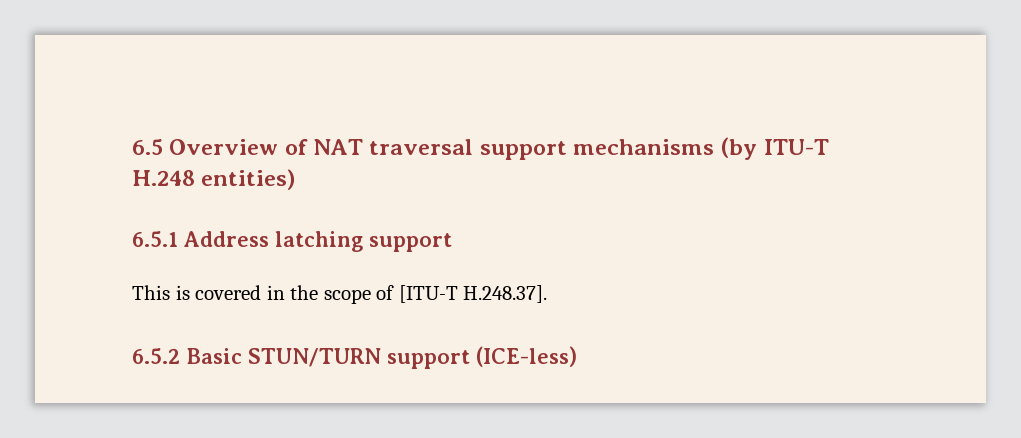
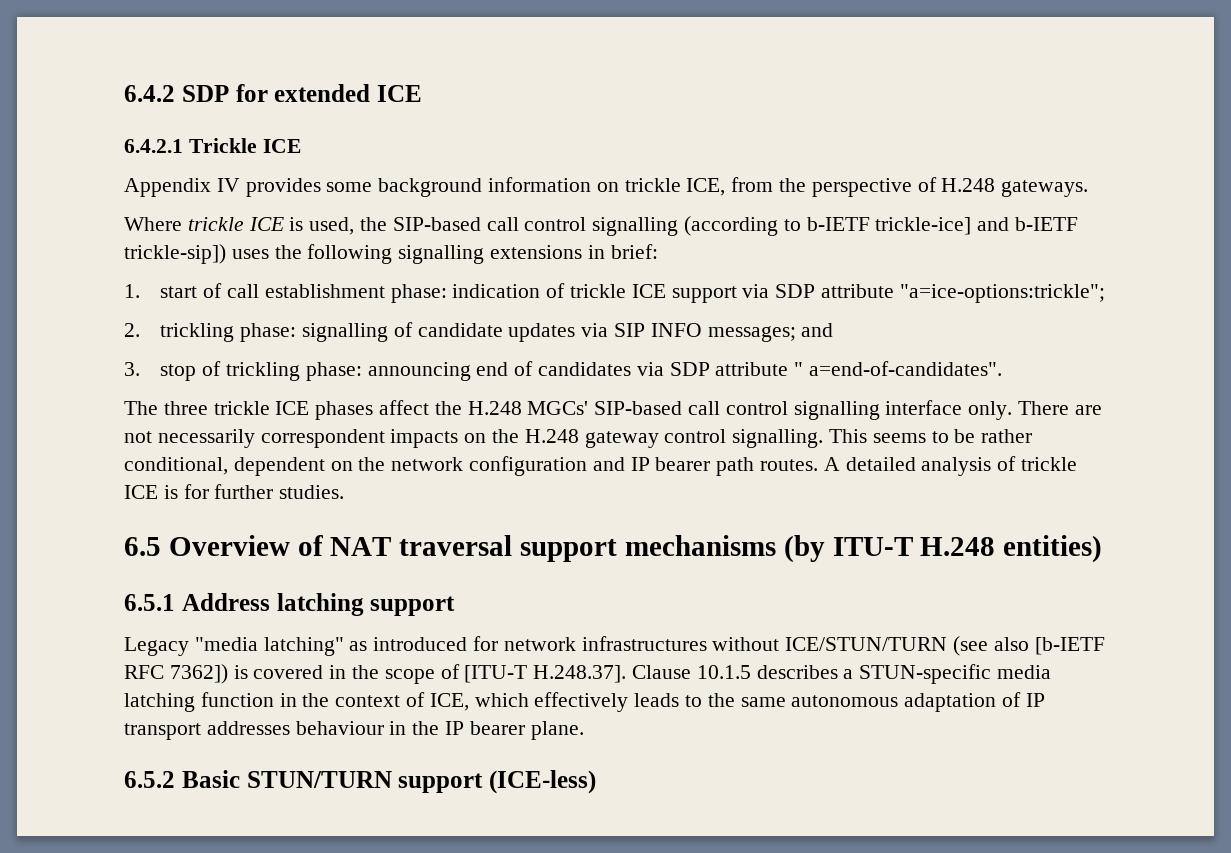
+ 6.4.2 SDP for extended ICE
+ 6.4.2.1 Trickle ICE
+ Appendix IV provides some background information on trickle ICE, from the perspective of H.248 gateways.
+ Where trickle ICE is used, the SIP-based call control signalling (according to b-IETF trickle-ice] and b-IETF trickle-sip]) uses the following signalling extensions in brief:
+ 1. start of call establishment phase: indication of trickle ICE support via SDP attribute "a=ice-options:trickle";
+ 2. trickling phase: signalling of candidate updates via SIP INFO messages; and
+ 3. stop of trickling phase: announcing end of candidates via SDP attribute " a=end-of-candidates".
+ The three trickle ICE phases affect the H.248 MGCs' SIP-based call control signalling interface only. There are not necessarily correspondent impacts on the H.248 gateway control signalling. This seems to be rather conditional, dependent on the network configuration and IP bearer path routes. A detailed analysis of trickle ICE is for further studies.
- This is covered in the scope of [ITU-T H.248.37].
+ Legacy "media latching" as introduced for network infrastructures without ICE/STUN/TURN (see also [b-IETF RFC 7362]) is covered in the scope of [ITU-T H.248.37]. Clause 10.1.5 describes a STUN-specific media latching function in the context of ICE, which effectively leads to the same autonomous adaptation of IP transport addresses behaviour in the IP bearer plane.

